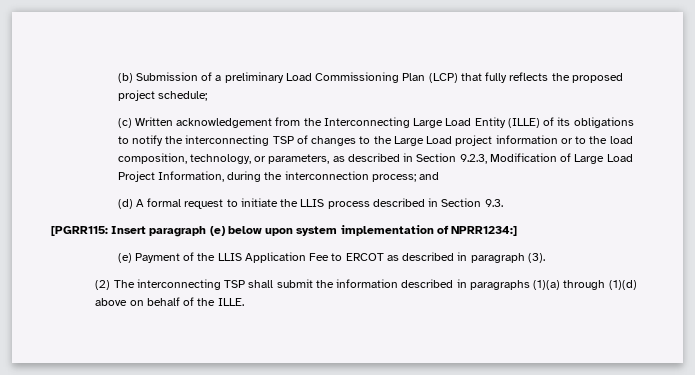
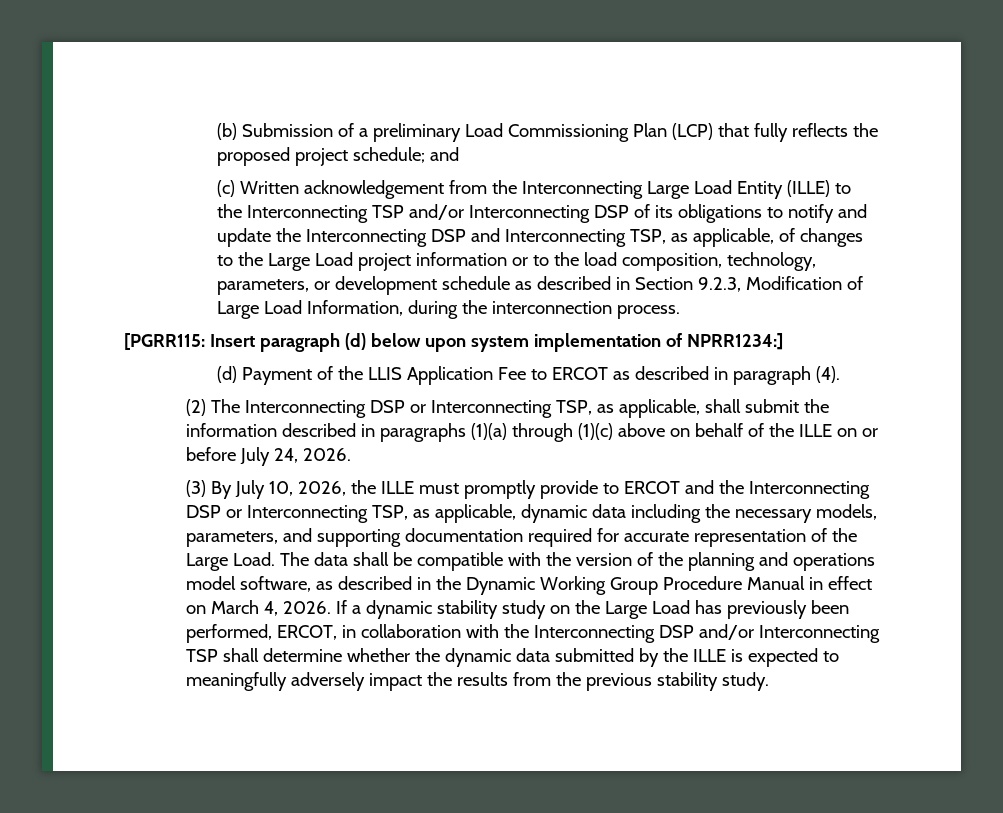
- (b) Submission of a preliminary Load Commissioning Plan (LCP) that fully reflects the proposed project schedule;
+ (b) Submission of a preliminary Load Commissioning Plan (LCP) that fully reflects the proposed project schedule; and
- (c) Written acknowledgement from the Interconnecting Large Load Entity (ILLE) of its obligations to notify the interconnecting TSP of changes to the Large Load project information or to the load composition, technology, or parameters, as described in Section 9.2.3, Modification of Large Load Project Information, during the interconnection process; and
- (d) A formal request to initiate the LLIS process described in Section 9.3.
+ (c) Written acknowledgement from the Interconnecting Large Load Entity (ILLE) to the Interconnecting TSP and/or Interconnecting DSP of its obligations to notify and update the Interconnecting DSP and Interconnecting TSP, as applicable, of changes to the Large Load project information or to the load composition, technology, parameters, or development schedule as described in Section 9.2.3, Modification of Large Load Information, during the interconnection process.
- [PGRR115: Insert paragraph (e) below upon system implementation of NPRR1234:]
+ [PGRR115: Insert paragraph (d) below upon system implementation of NPRR1234:]
- (e) Payment of the LLIS Application Fee to ERCOT as described in paragraph (3).
+ (d) Payment of the LLIS Application Fee to ERCOT as described in paragraph (4).
- (2) The interconnecting TSP shall submit the information described in paragraphs (1)(a) through (1)(d) above on behalf of the ILLE.
+ (2) The Interconnecting DSP or Interconnecting TSP, as applicable, shall submit the information described in paragraphs (1)(a) through (1)(c) above on behalf of the ILLE on or before July 24, 2026.
+ (3) By July 10, 2026, the ILLE must promptly provide to ERCOT and the Interconnecting DSP or Interconnecting TSP, as applicable, dynamic data including the necessary models, parameters, and supporting documentation required for accurate representation of the Large Load. The data shall be compatible with the version of the planning and operations model software, as described in the Dynamic Working Group Procedure Manual in effect on March 4, 2026. If a dynamic stability study on the Large Load has previously been performed, ERCOT, in collaboration with the Interconnecting DSP and/or Interconnecting TSP shall determine whether the dynamic data submitted by the ILLE is expected to meaningfully adversely impact the results from the previous stability study.

